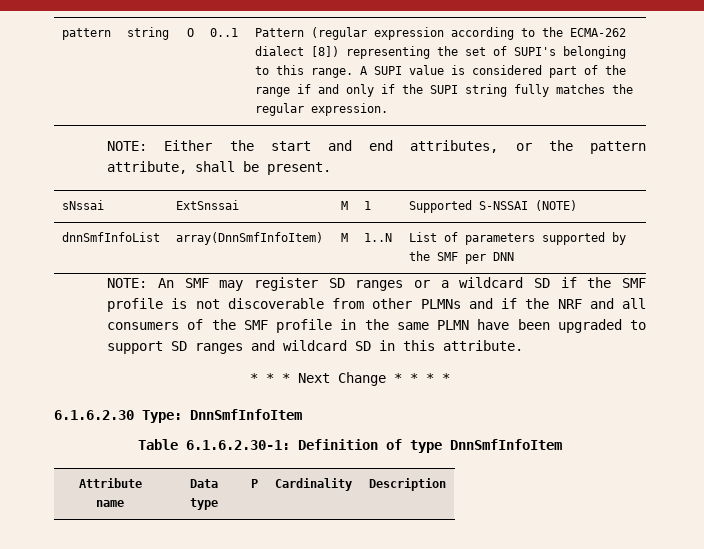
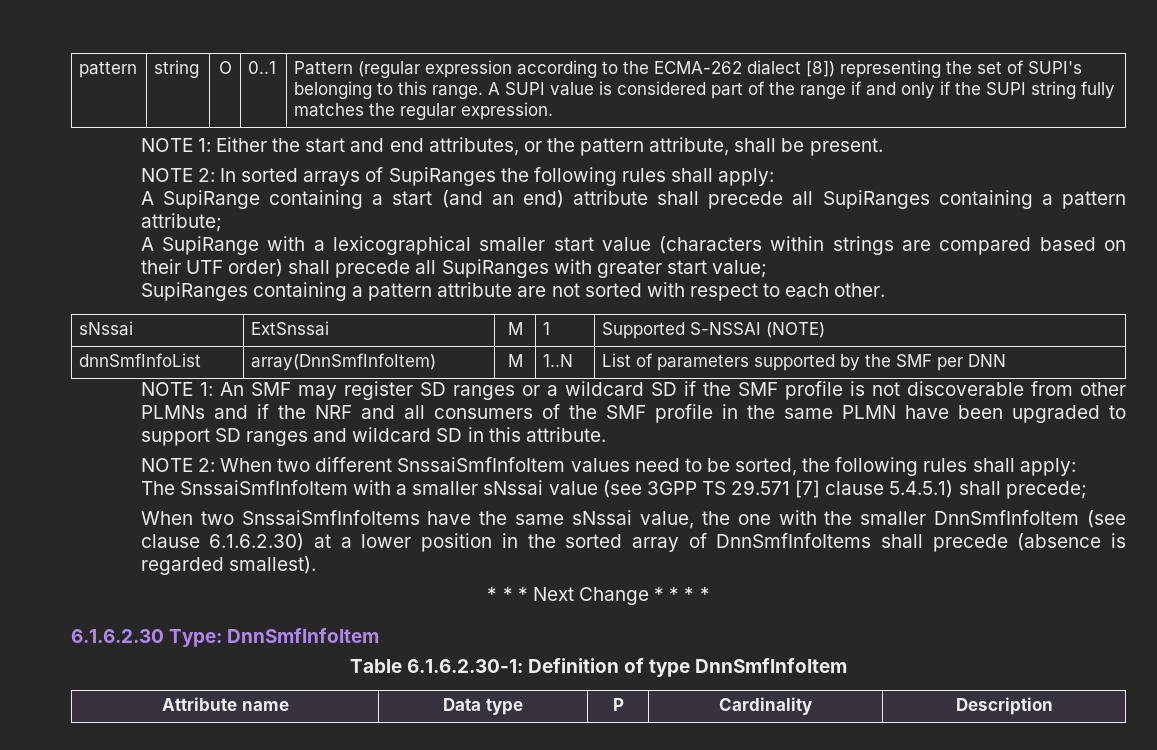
- NOTE: Either the start and end attributes, or the pattern attribute, shall be present.
+ NOTE 1: Either the start and end attributes, or the pattern attribute, shall be present.
+ NOTE 2: In sorted arrays of SupiRanges the following rules shall apply:
+ A SupiRange containing a start (and an end) attribute shall precede all SupiRanges containing a pattern attribute;
+ A SupiRange with a lexicographical smaller start value (characters within strings are compared based on their UTF order) shall precede all SupiRanges with greater start value;
+ SupiRanges containing a pattern attribute are not sorted with respect to each other.
- NOTE: An SMF may register SD ranges or a wildcard SD if the SMF profile is not discoverable from other PLMNs and if the NRF and all consumers of the SMF profile in the same PLMN have been upgraded to support SD ranges and wildcard SD in this attribute.
+ NOTE 1: An SMF may register SD ranges or a wildcard SD if the SMF profile is not discoverable from other PLMNs and if the NRF and all consumers of the SMF profile in the same PLMN have been upgraded to support SD ranges and wildcard SD in this attribute.
+ NOTE 2: When two different SnssaiSmfInfoItem values need to be sorted, the following rules shall apply:
+ The SnssaiSmfInfoItem with a smaller sNssai value (see 3GPP TS 29.571 [7] clause 5.4.5.1) shall precede;
+ When two SnssaiSmfInfoItems have the same sNssai value, the one with the smaller DnnSmfInfoItem (see clause 6.1.6.2.30) at a lower position in the sorted array of DnnSmfInfoItems shall precede (absence is regarded smallest).

